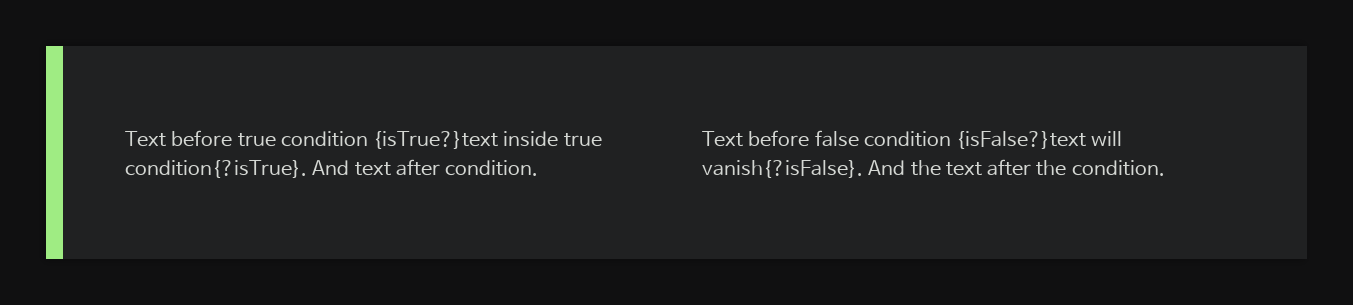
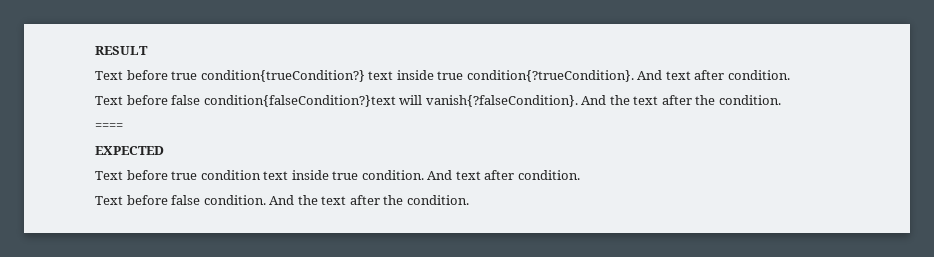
- Text before true condition {isTrue?}text inside true condition{?isTrue}. And text after condition.
- Text before false condition {isFalse?}text will vanish{?isFalse}. And the text after the condition.
+ RESULT
+ Text before true condition{trueCondition?} text inside true condition{?trueCondition}. And text after condition.
+ Text before false condition{falseCondition?}text will vanish{?falseCondition}. And the text after the condition.
+ ====
+ EXPECTED
+ Text before true condition text inside true condition. And text after condition.
+ Text before false condition. And the text after the condition.

